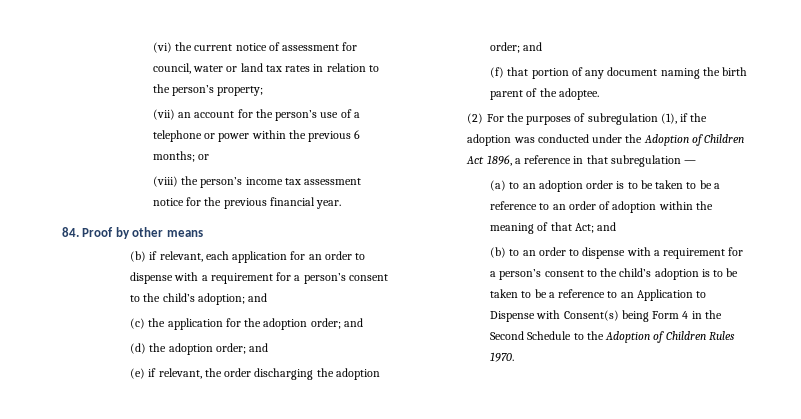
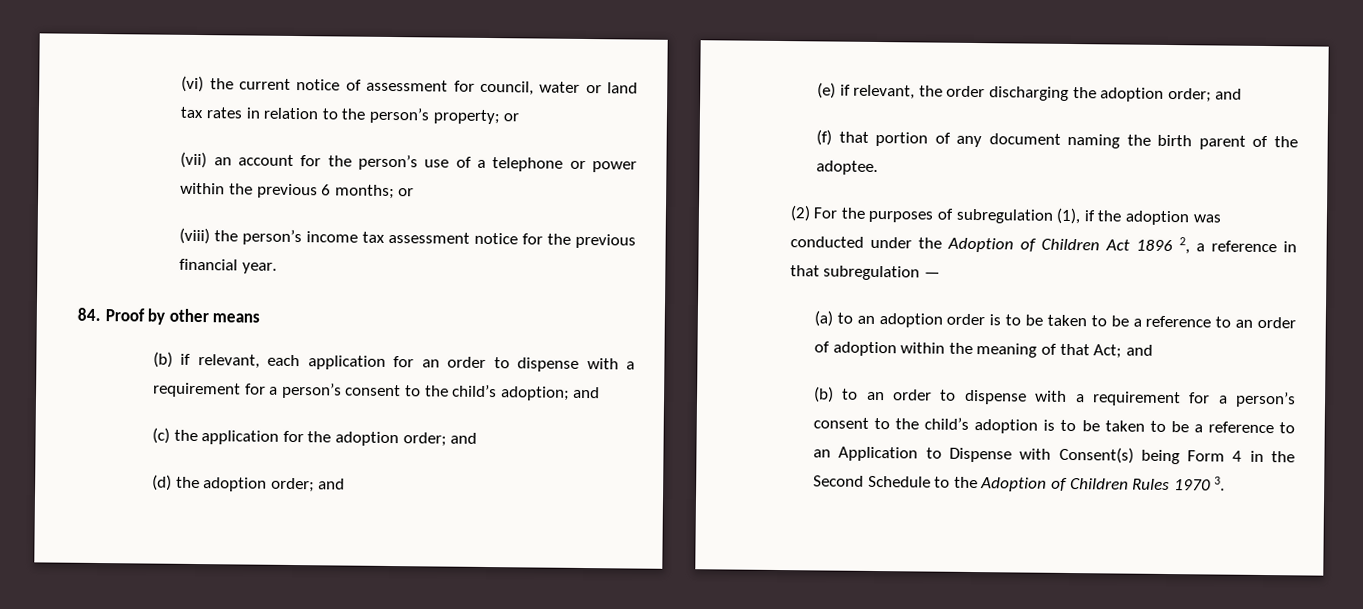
- (vi) the current notice of assessment for council, water or land tax rates in relation to the person’s property;
+ (vi) the current notice of assessment for council, water or land tax rates in relation to the person’s property; or
- (2) For the purposes of subregulation (1), if the adoption was conducted under the Adoption of Children Act 1896, a reference in that subregulation —
+ (2) For the purposes of subregulation (1), if the adoption was conducted under the Adoption of Children Act 1896 2, a reference in that subregulation —
- (b) to an order to dispense with a requirement for a person’s consent to the child’s adoption is to be taken to be a reference to an Application to Dispense with Consent(s) being Form 4 in the Second Schedule to the Adoption of Children Rules 1970.
+ (b) to an order to dispense with a requirement for a person’s consent to the child’s adoption is to be taken to be a reference to an Application to Dispense with Consent(s) being Form 4 in the Second Schedule to the Adoption of Children Rules 1970 3.

